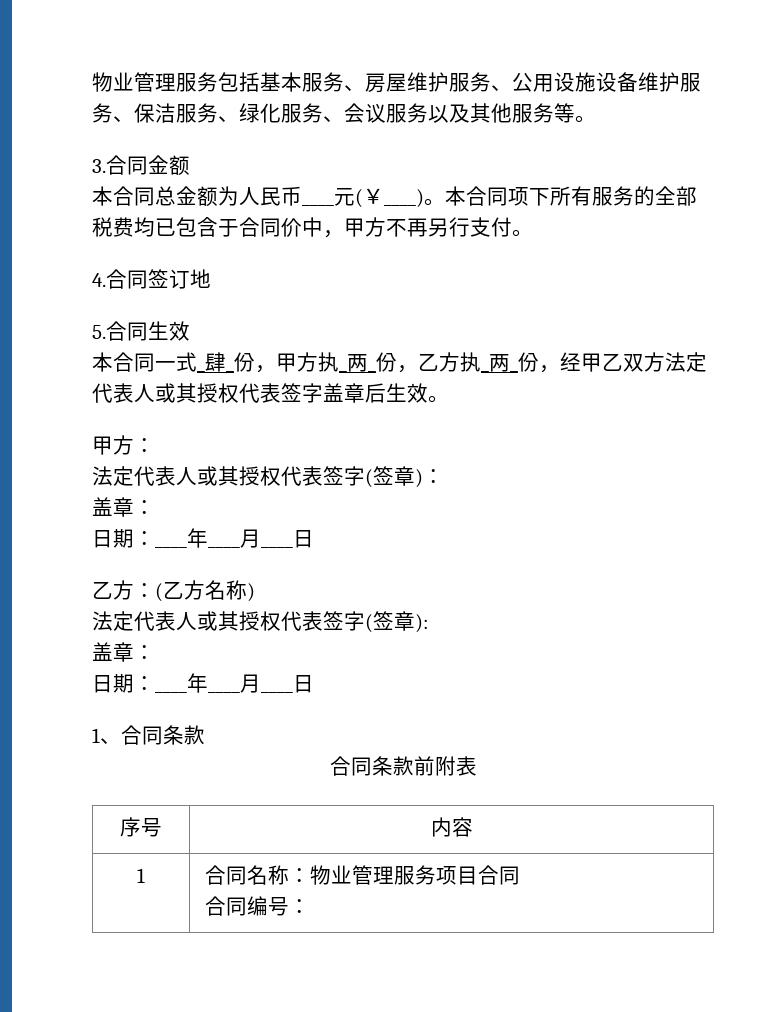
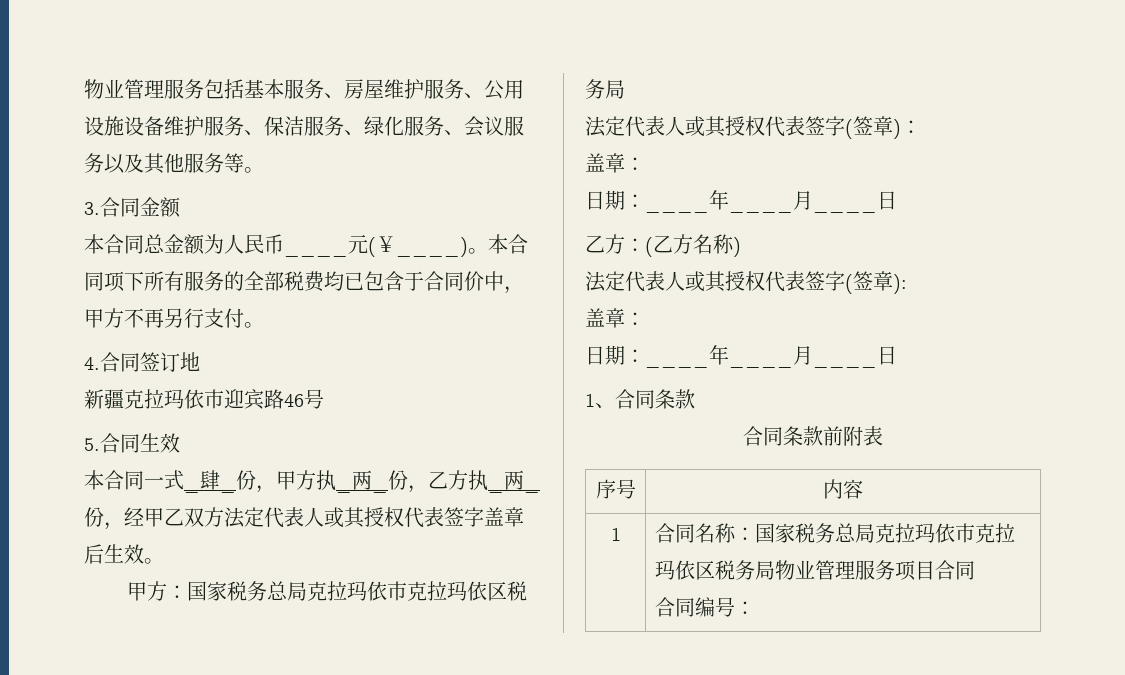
+ 新疆克拉玛依市迎宾路46号
- 甲方：
+ 甲方：国家税务总局克拉玛依市克拉玛依区税务局
- 1 | 合同名称：物业管理服务项目合同
+ 1 | 合同名称：国家税务总局克拉玛依市克拉玛依区税务局物业管理服务项目合同

